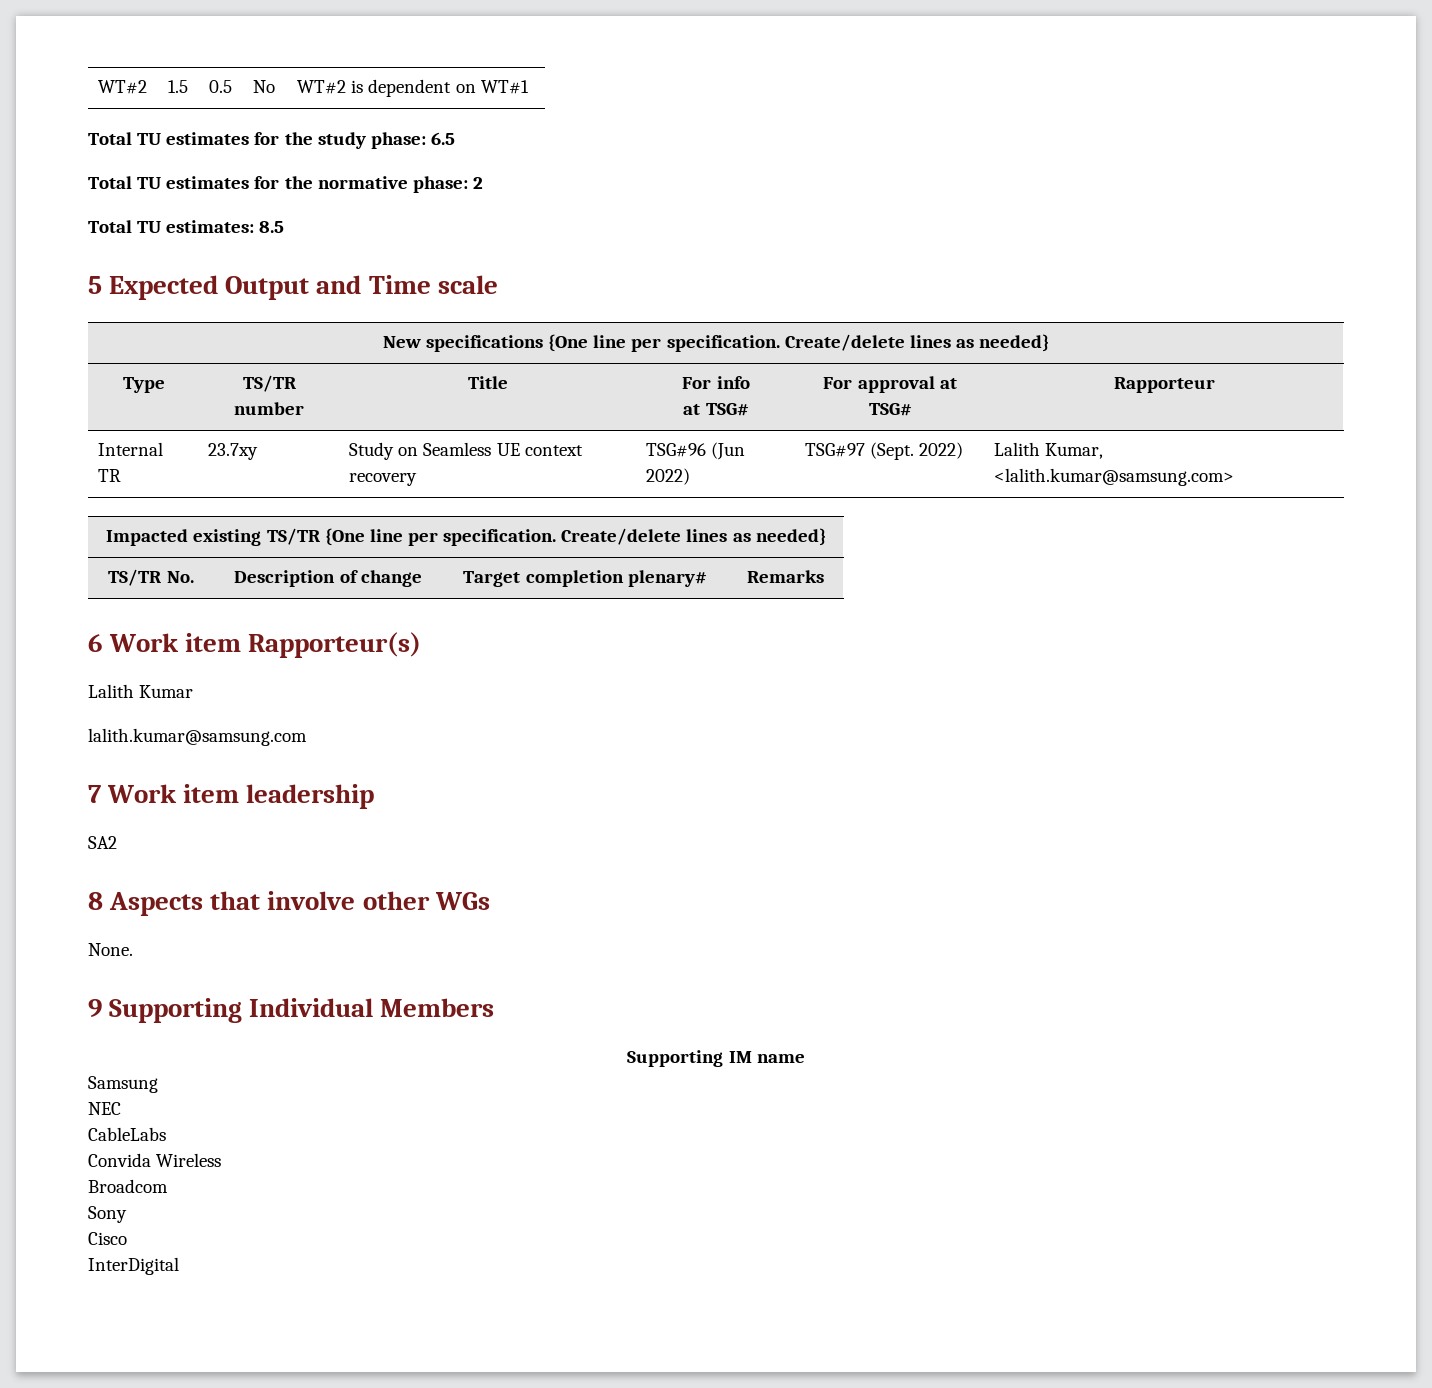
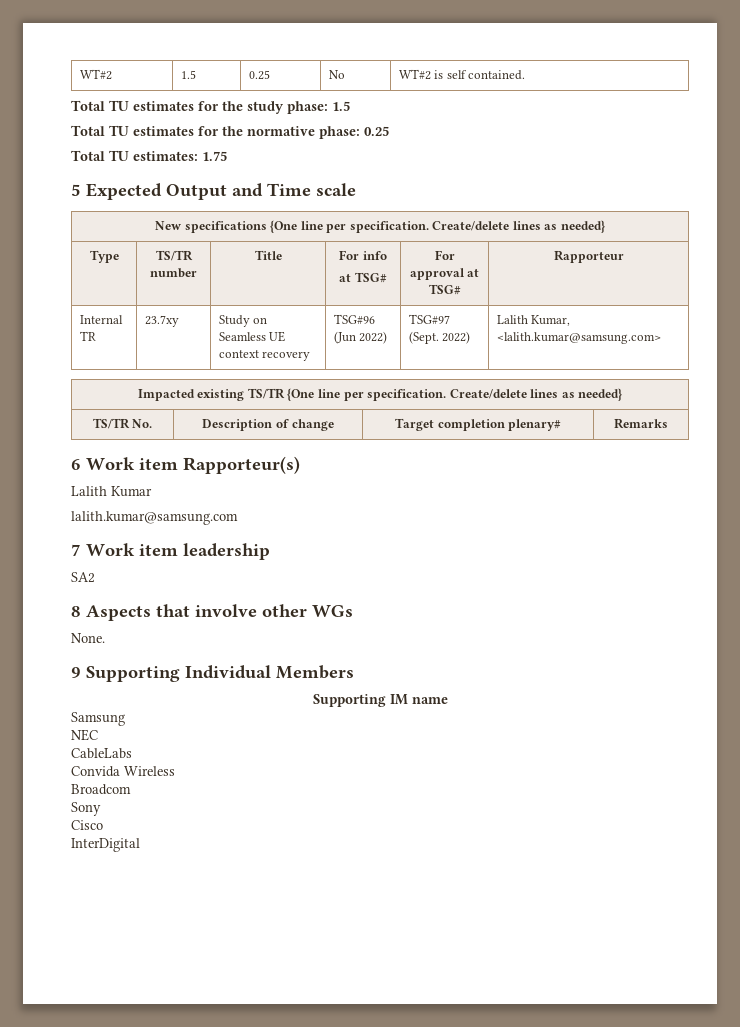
- WT#2 | 1.5 | 0.5 | No | WT#2 is dependent on WT#1
+ WT#2 | 1.5 | 0.25 | No | WT#2 is self contained.
- Total TU estimates for the study phase: 6.5
+ Total TU estimates for the study phase: 1.5
- Total TU estimates for the normative phase: 2
+ Total TU estimates for the normative phase: 0.25
- Total TU estimates: 8.5
+ Total TU estimates: 1.75

